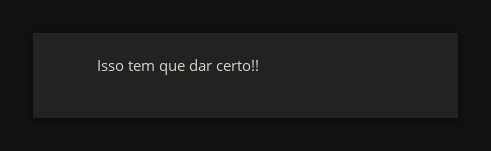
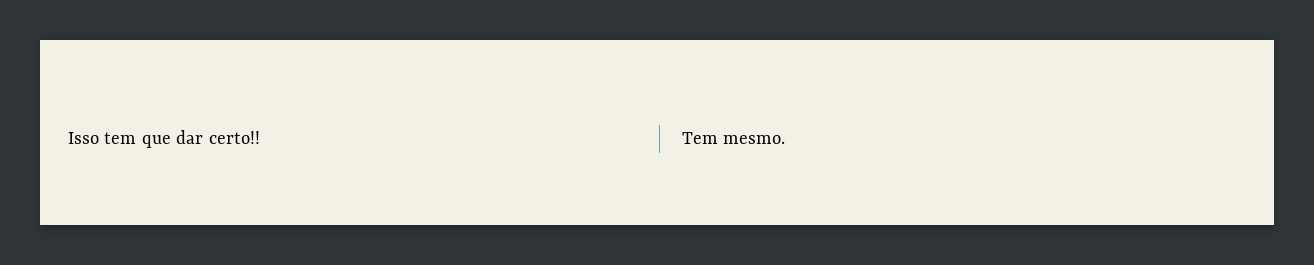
+ Tem mesmo.

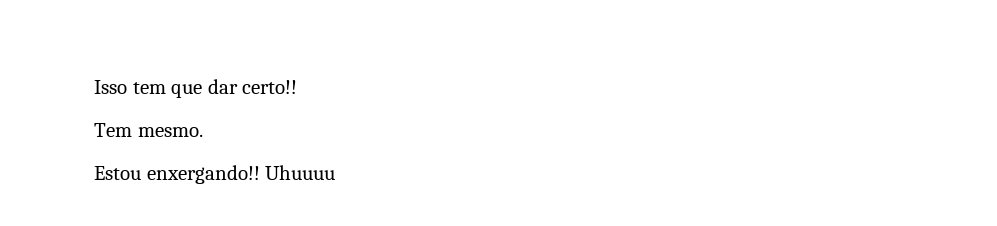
+ Estou enxergando!! Uhuuuu

